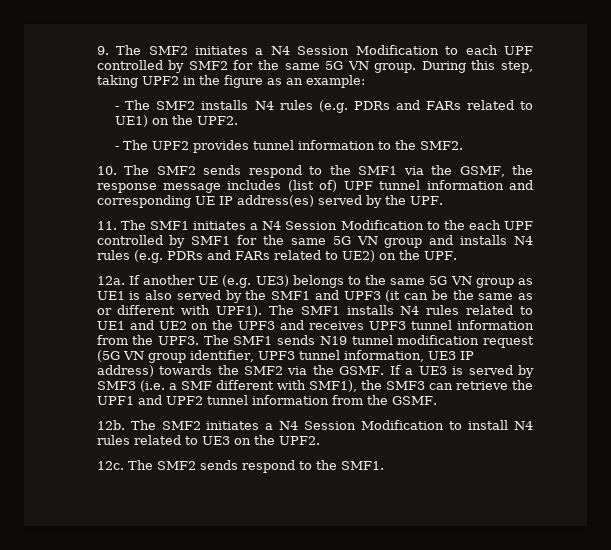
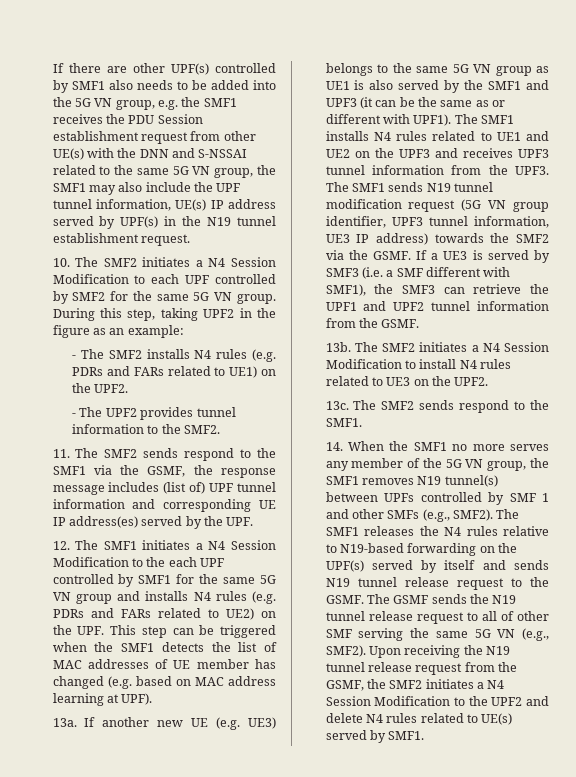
- 9. The SMF2 initiates a N4 Session Modification to each UPF controlled by SMF2 for the same 5G VN group.
+ If there are other UPF(s) controlled by SMF1 also needs to be added into the 5G VN group, e.g. the SMF1 receives the PDU Session establishment request from other UE(s) with the DNN and S-NSSAI related to the same 5G VN group, the SMF1 may also include the UPF tunnel information, UE(s) IP address served by UPF(s) in the N19 tunnel establishment request.
+ 10. The SMF2 initiates a N4 Session Modification to each UPF controlled by SMF2 for the same 5G VN group.
- 10. The SMF2 sends respond to the SMF1 via the GSMF, the response message includes (list of) UPF tunnel information and corresponding UE IP address(es) served by the UPF.
+ 11. The SMF2 sends respond to the SMF1 via the GSMF, the response message includes (list of) UPF tunnel information and corresponding UE IP address(es) served by the UPF.
- 11. The SMF1 initiates a N4 Session Modification to the each UPF controlled by SMF1 for the same 5G VN group and installs N4 rules (e.g. PDRs and FARs related to UE2) on the UPF.
- 12a.
+ 12. The SMF1 initiates a N4 Session Modification to the each UPF controlled by SMF1 for the same 5G VN group and installs N4 rules (e.g. PDRs and FARs related to UE2) on the UPF. This step can be triggered when the SMF1 detects the list of MAC addresses of UE member has changed (e.g. based on MAC address learning at UPF).
+ 13a.
- If another UE (e.g. UE3) belongs to the same 5G VN group as UE1 is also served by the SMF1 and UPF3 (it can be the same as or different with UPF1).
+ If another new UE (e.g. UE3) belongs to the same 5G VN group as UE1 is also served by the SMF1 and UPF3 (it can be the same as or different with UPF1).
- 12b.
+ 13b.
- 12c.
+ 13c.
+ 14. When the SMF1 no more serves any member of the 5G VN group, the SMF1 removes N19 tunnel(s) between UPFs controlled by SMF 1 and other SMFs (e.g., SMF2). The SMF1 releases the N4 rules relative to N19-based forwarding on the UPF(s) served by itself and sends N19 tunnel release request to the GSMF. The GSMF sends the N19 tunnel release request to all of other SMF serving the same 5G VN (e.g., SMF2). Upon receiving the N19 tunnel release request from the GSMF, the SMF2 initiates a N4 Session Modification to the UPF2 and delete N4 rules related to UE(s) served by SMF1.

